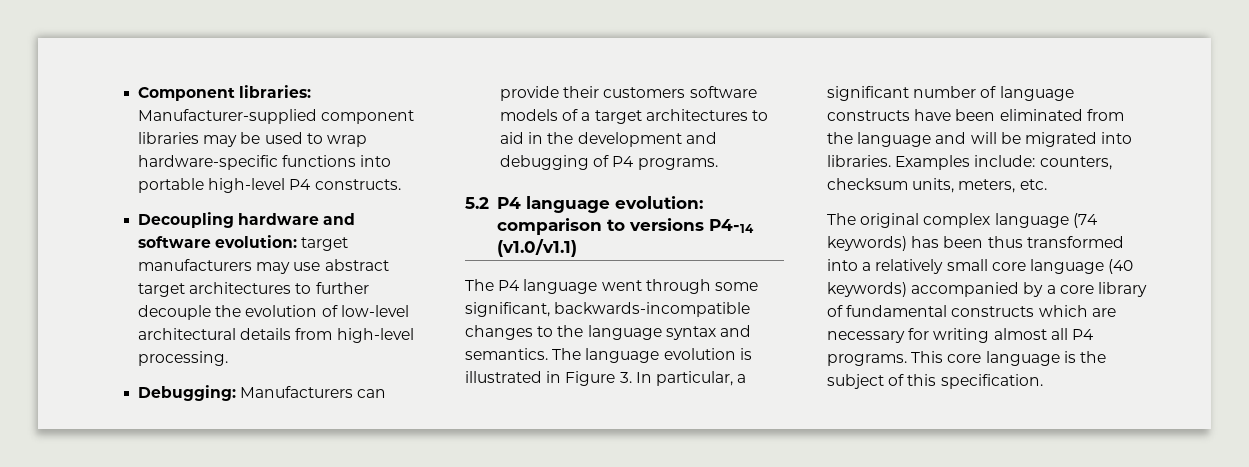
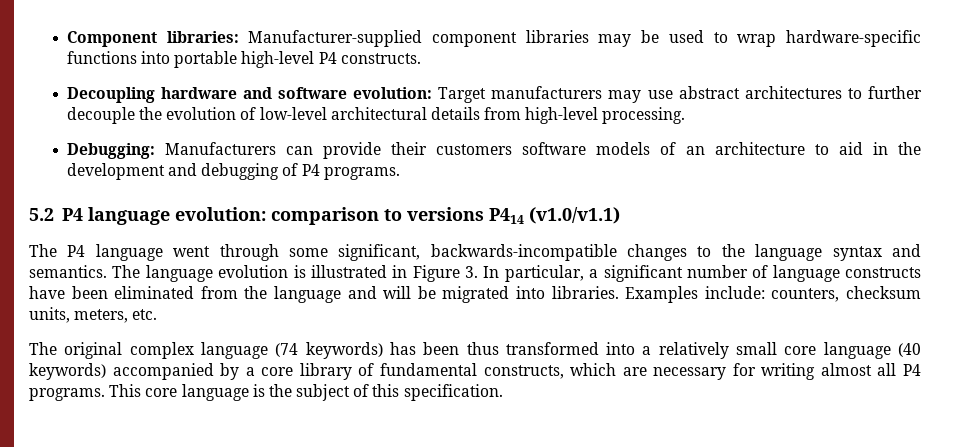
- Decoupling hardware and software evolution: target manufacturers may use abstract target architectures to further decouple the evolution of low-level architectural details from high-level processing.
+ Decoupling hardware and software evolution: Target manufacturers may use abstract architectures to further decouple the evolution of low-level architectural details from high-level processing.
- Debugging: Manufacturers can provide their customers software models of a target architectures to aid in the development and debugging of P4 programs.
+ Debugging: Manufacturers can provide their customers software models of an architecture to aid in the development and debugging of P4 programs.
- 5.2 P4 language evolution: comparison to versions P4-14 (v1.0/v1.1)
+ 5.2 P4 language evolution: comparison to versions P414 (v1.0/v1.1)
- The original complex language (74 keywords) has been thus transformed into a relatively small core language (40 keywords) accompanied by a core library of fundamental constructs which are necessary for writing almost all P4 programs.
+ The original complex language (74 keywords) has been thus transformed into a relatively small core language (40 keywords) accompanied by a core library of fundamental constructs, which are necessary for writing almost all P4 programs.

